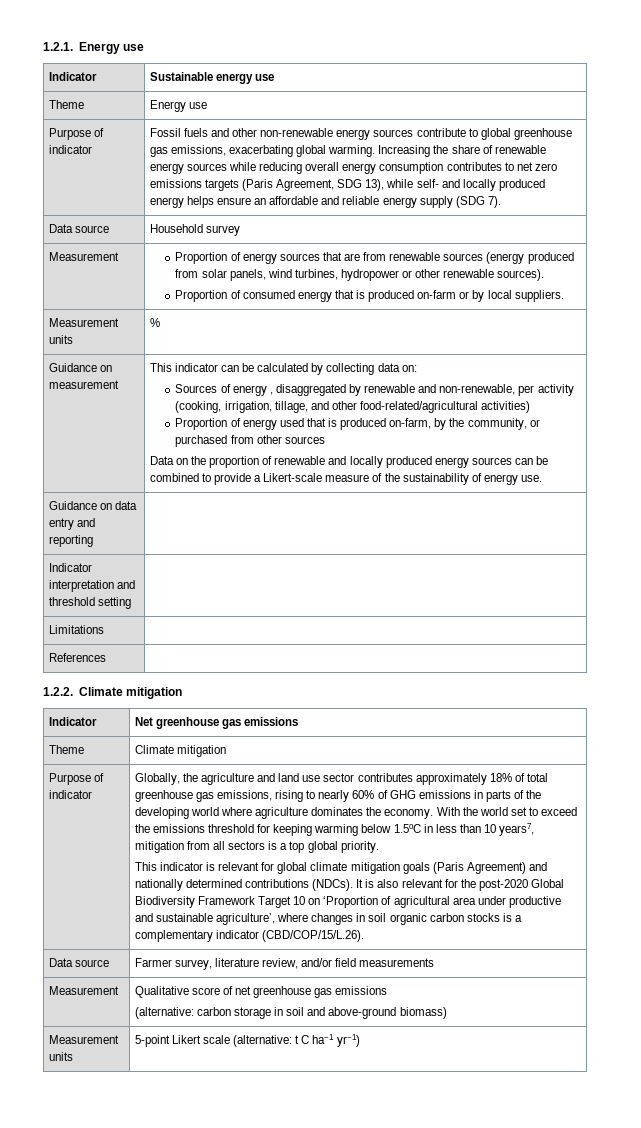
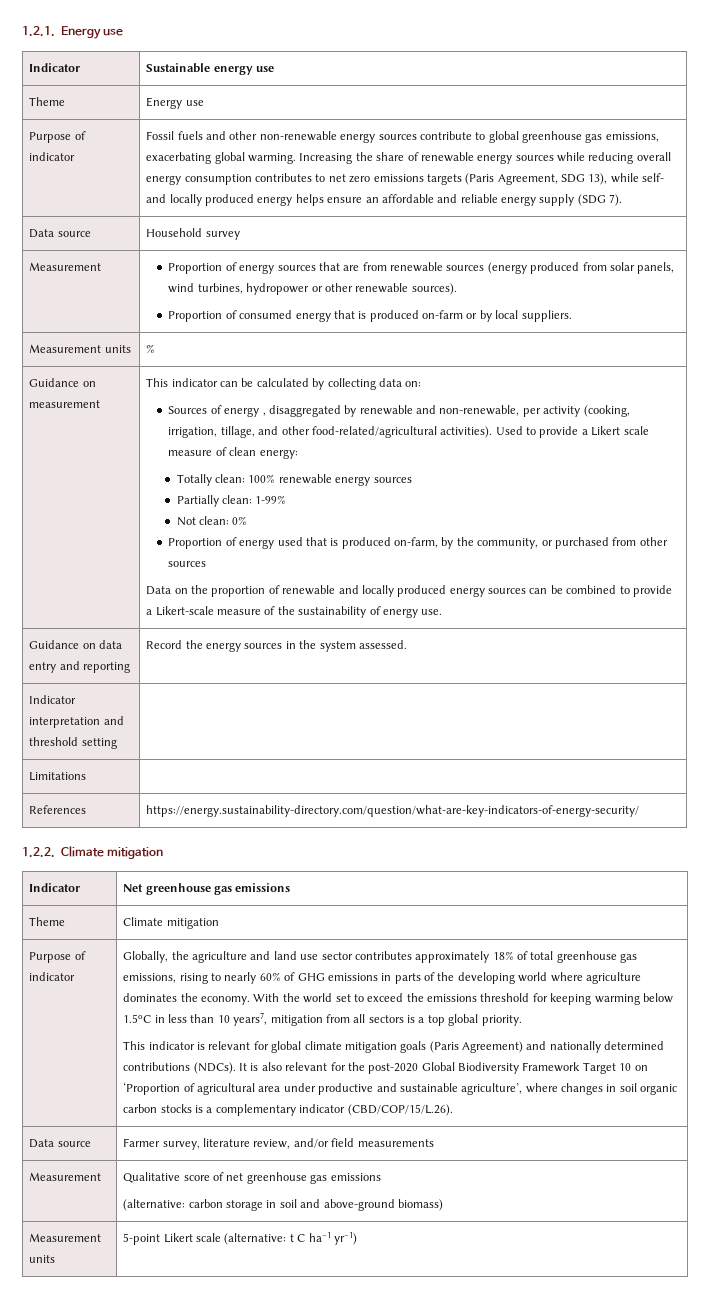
- Sources of energy , disaggregated by renewable and non-renewable, per activity (cooking, irrigation, tillage, and other food-related/agricultural activities)
+ Sources of energy , disaggregated by renewable and non-renewable, per activity (cooking, irrigation, tillage, and other food-related/agricultural activities). Used to provide a Likert scale measure of clean energy:
+ Totally clean: 100% renewable energy sources
+ Partially clean: 1-99%
+ Not clean: 0%
- Guidance on data entry and reporting |
+ Guidance on data entry and reporting | Record the energy sources in the system assessed.
- References |
+ References | https://energy.sustainability-directory.com/question/what-are-key-indicators-of-energy-security/

